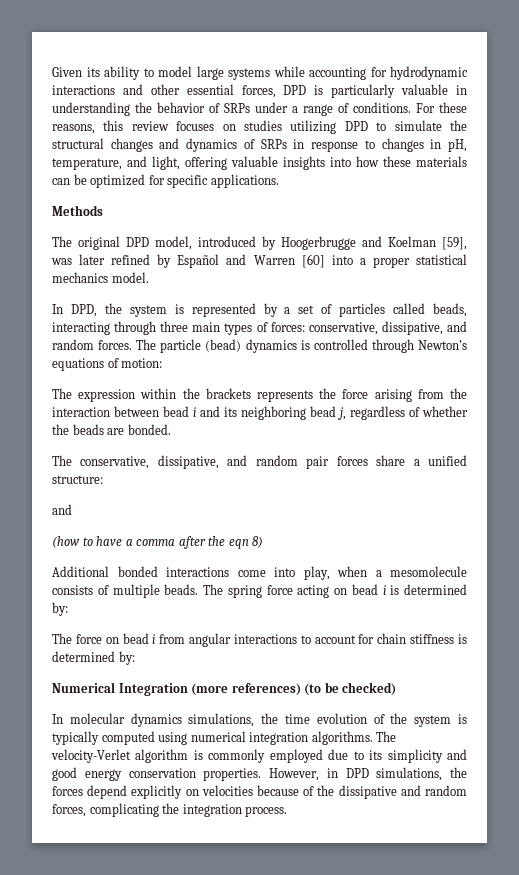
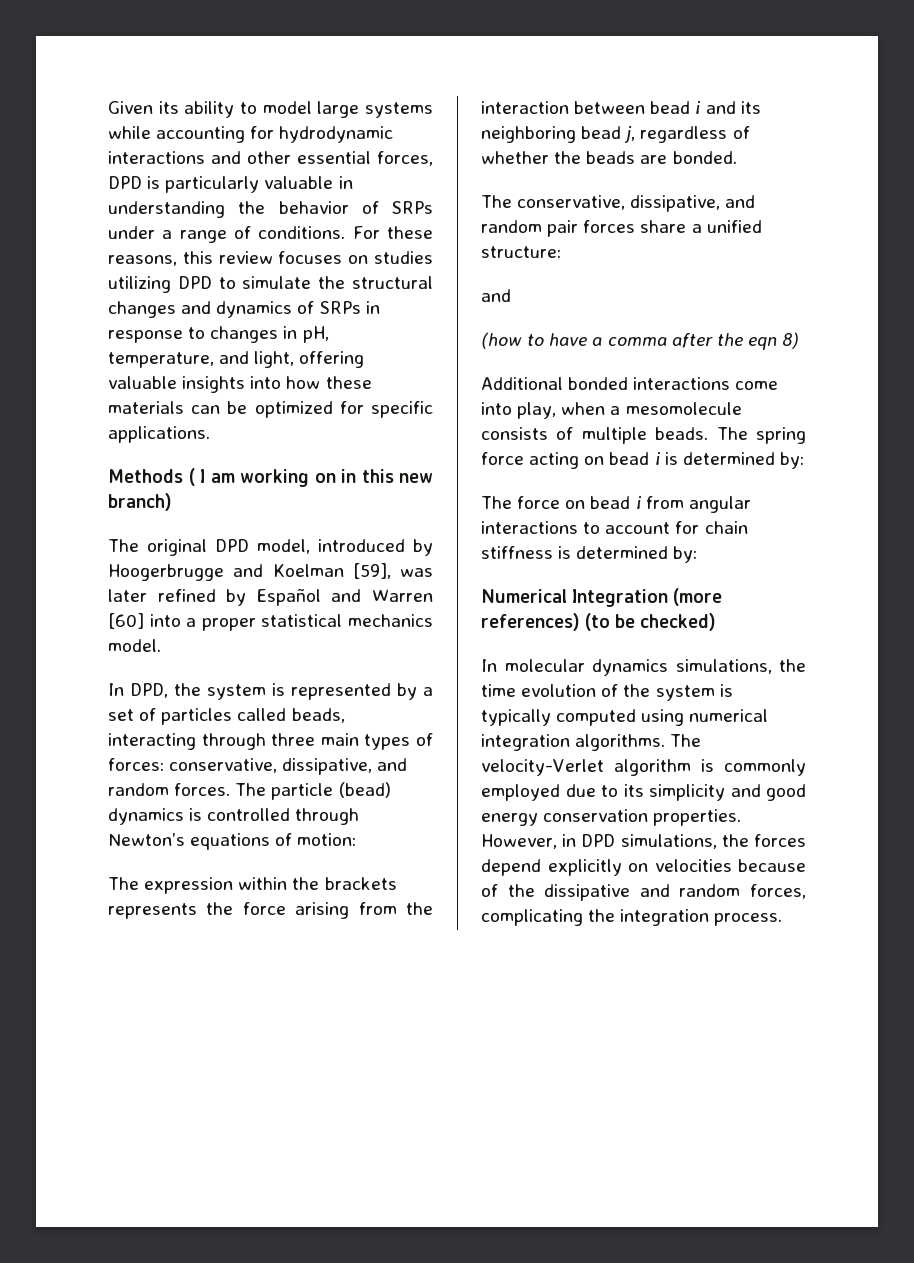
- Methods
+ Methods ( I am working on in this new branch)

